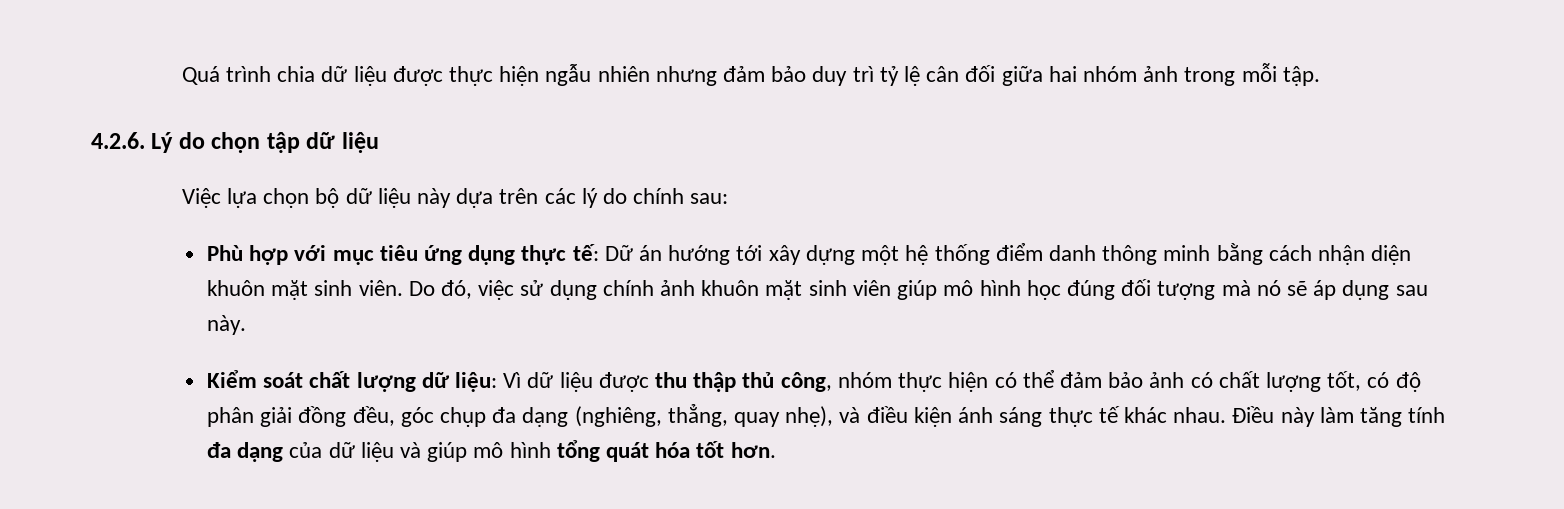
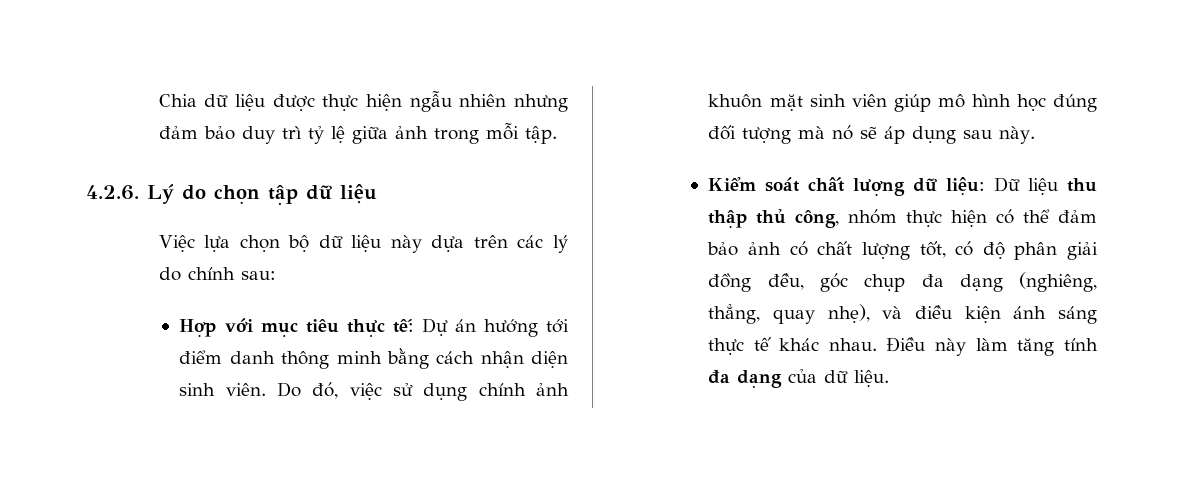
- Quá trình chia dữ liệu được thực hiện ngẫu nhiên nhưng đảm bảo duy trì tỷ lệ cân đối giữa hai nhóm ảnh trong mỗi tập.
+ Chia dữ liệu được thực hiện ngẫu nhiên nhưng đảm bảo duy trì tỷ lệ giữa ảnh trong mỗi tập.
- Phù hợp với mục tiêu ứng dụng thực tế: Dữ án hướng tới xây dựng một hệ thống điểm danh thông minh bằng cách nhận diện khuôn mặt sinh viên.
+ Hợp với mục tiêu thực tế: Dự án hướng tới điểm danh thông minh bằng cách nhận diện sinh viên.
- Kiểm soát chất lượng dữ liệu: Vì dữ liệu được thu thập thủ công, nhóm thực hiện có thể đảm bảo ảnh có chất lượng tốt, có độ phân giải đồng đều, góc chụp đa dạng (nghiêng, thẳng, quay nhẹ), và điều kiện ánh sáng thực tế khác nhau.
+ Kiểm soát chất lượng dữ liệu: Dữ liệu thu thập thủ công, nhóm thực hiện có thể đảm bảo ảnh có chất lượng tốt, có độ phân giải đồng đều, góc chụp đa dạng (nghiêng, thẳng, quay nhẹ), và điều kiện ánh sáng thực tế khác nhau.
- Điều này làm tăng tính đa dạng của dữ liệu và giúp mô hình tổng quát hóa tốt hơn.
+ Điều này làm tăng tính đa dạng của dữ liệu.

